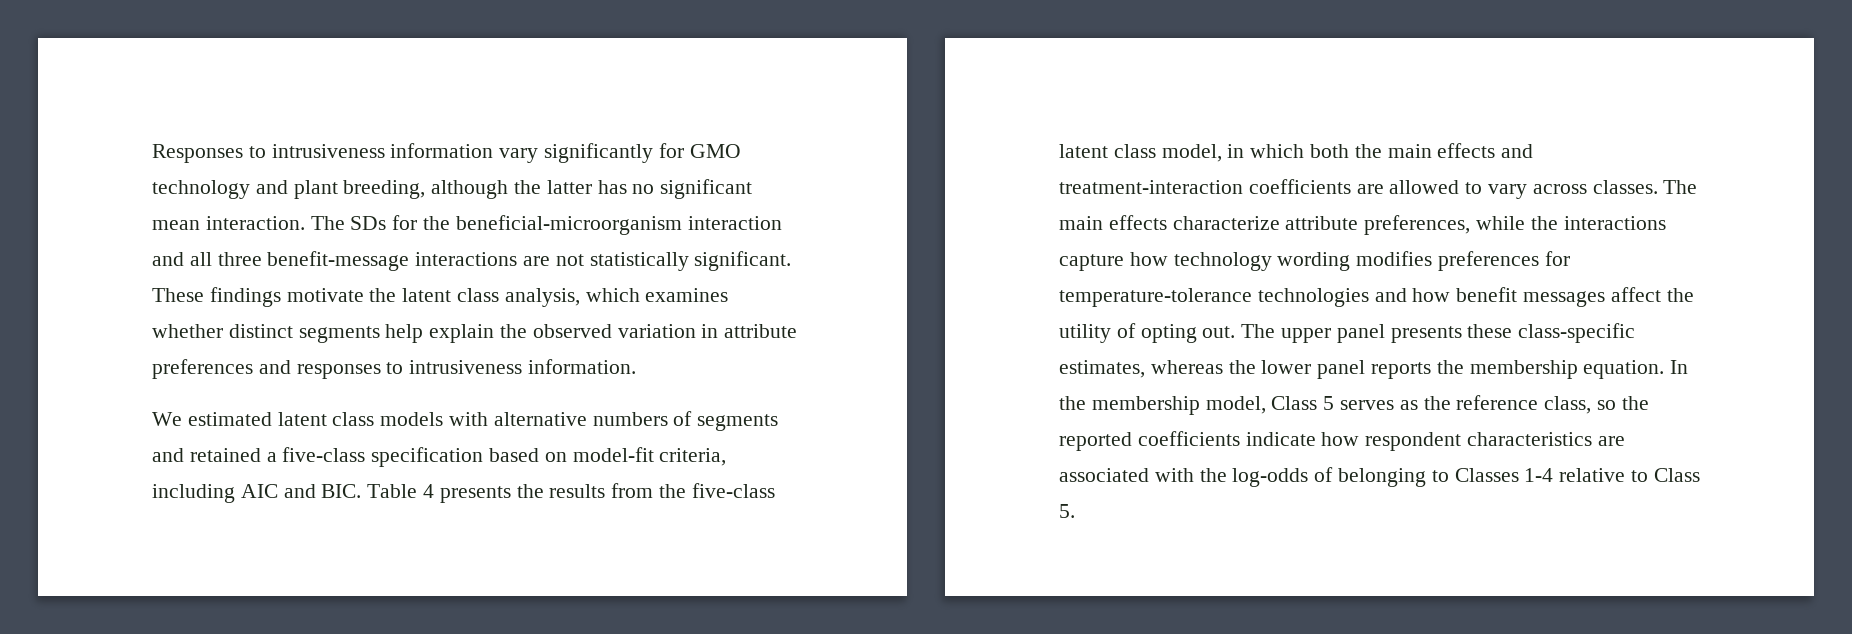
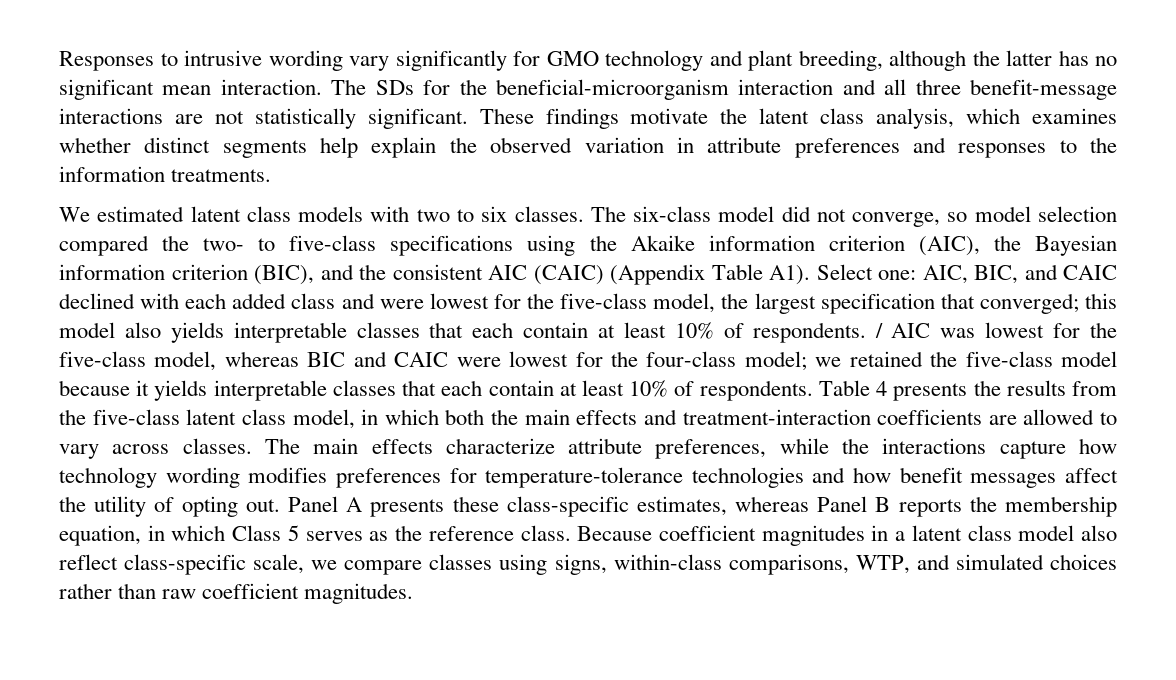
- Responses to intrusiveness information vary significantly for GMO technology and plant breeding, although the latter has no significant mean interaction.
+ Responses to intrusive wording vary significantly for GMO technology and plant breeding, although the latter has no significant mean interaction.
- These findings motivate the latent class analysis, which examines whether distinct segments help explain the observed variation in attribute preferences and responses to intrusiveness information.
+ These findings motivate the latent class analysis, which examines whether distinct segments help explain the observed variation in attribute preferences and responses to the information treatments.
- We estimated latent class models with alternative numbers of segments and retained a five-class specification based on model-fit criteria, including AIC and BIC. Table 4 presents the results from the five-class latent class model, in which both the main effects and treatment-interaction coefficients are allowed to vary across classes.
+ We estimated latent class models with two to six classes. The six-class model did not converge, so model selection compared the two- to five-class specifications using the Akaike information criterion (AIC), the Bayesian information criterion (BIC), and the consistent AIC (CAIC) (Appendix Table A1). Select one: AIC, BIC, and CAIC declined with each added class and were lowest for the five-class model, the largest specification that converged; this model also yields interpretable classes that each contain at least 10% of respondents. / AIC was lowest for the five-class model, whereas BIC and CAIC were lowest for the four-class model; we retained the five-class model because it yields interpretable classes that each contain at least 10% of respondents. Table 4 presents the results from the five-class latent class model, in which both the main effects and treatment-interaction coefficients are allowed to vary across classes.
- The upper panel presents these class-specific estimates, whereas the lower panel reports the membership equation. In the membership model, Class 5 serves as the reference class, so the reported coefficients indicate how respondent characteristics are associated with the log-odds of belonging to Classes 1-4 relative to Class 5.
+ Panel A presents these class-specific estimates, whereas Panel B reports the membership equation, in which Class 5 serves as the reference class. Because coefficient magnitudes in a latent class model also reflect class-specific scale, we compare classes using signs, within-class comparisons, WTP, and simulated choices rather than raw coefficient magnitudes.

